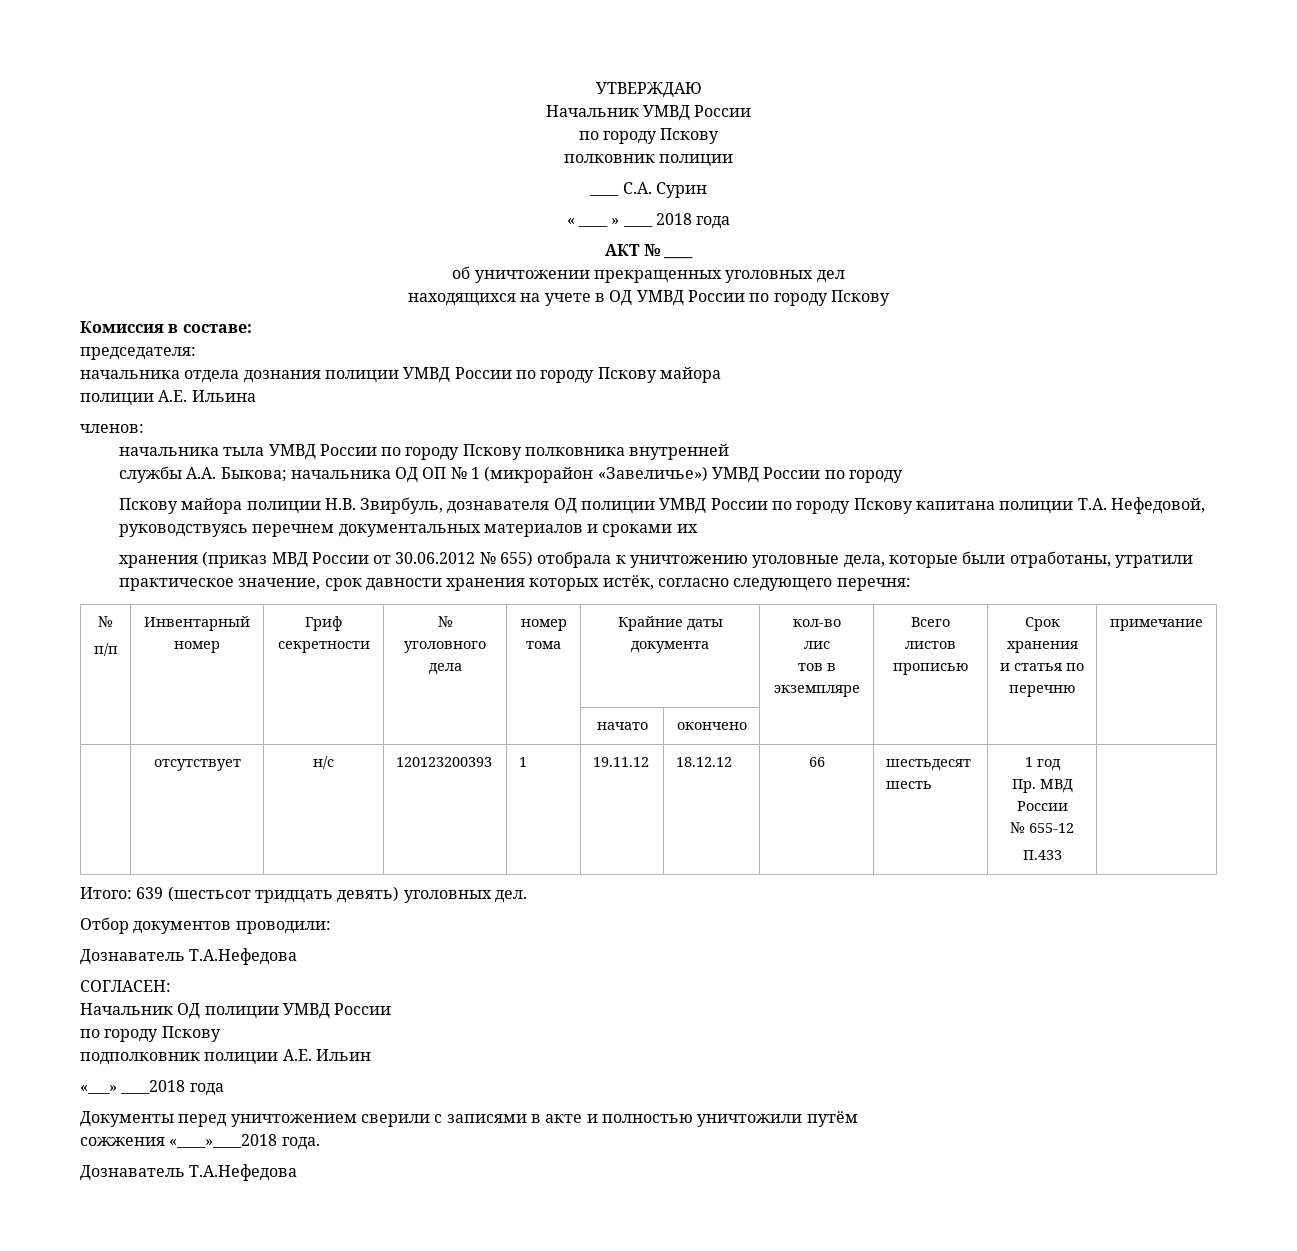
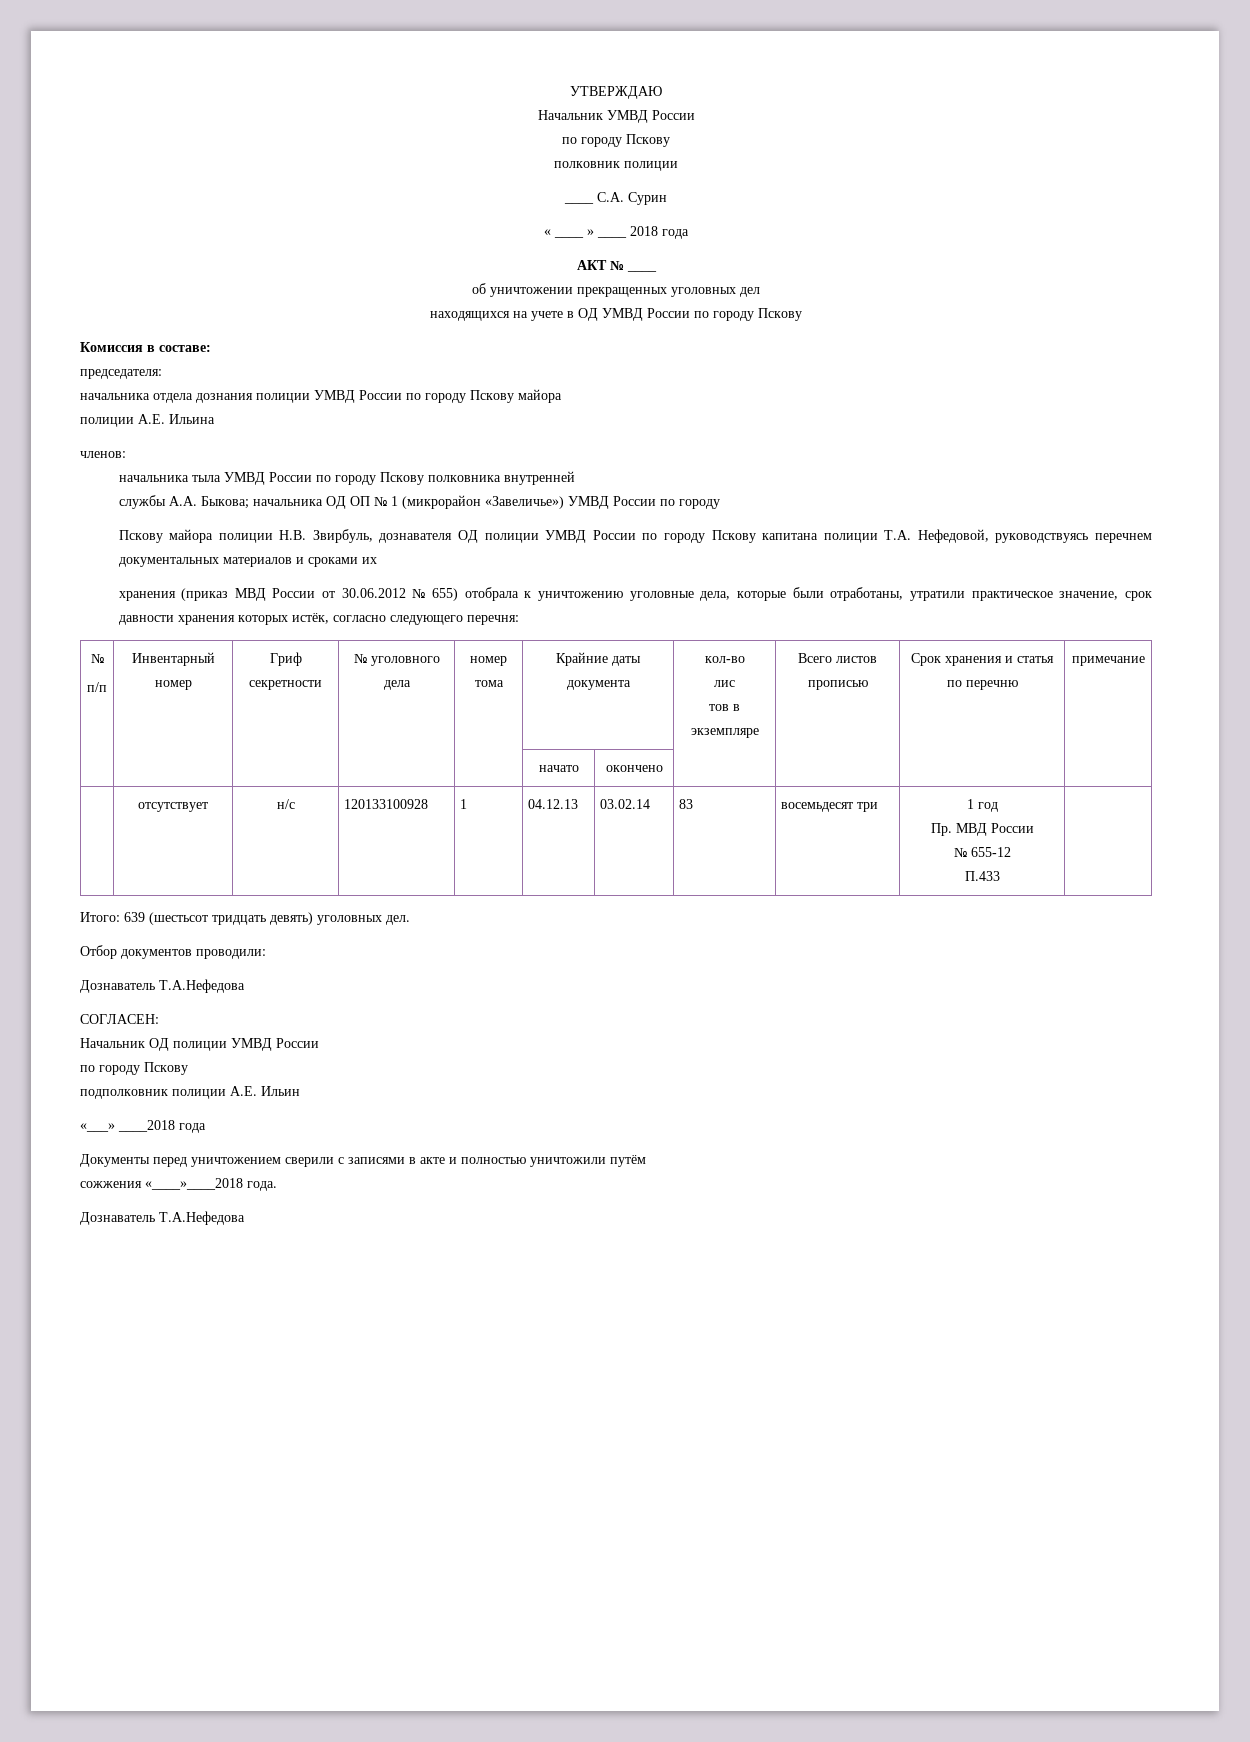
- | отсутствует | н/с | 120123200393 | 1 | 19.11.12 | 18.12.12 | 66 | шестьдесят шесть | 1 год
+ | отсутствует | н/с | 120133100928 | 1 | 04.12.13 | 03.02.14 | 83 | восемьдесят три | 1 год

